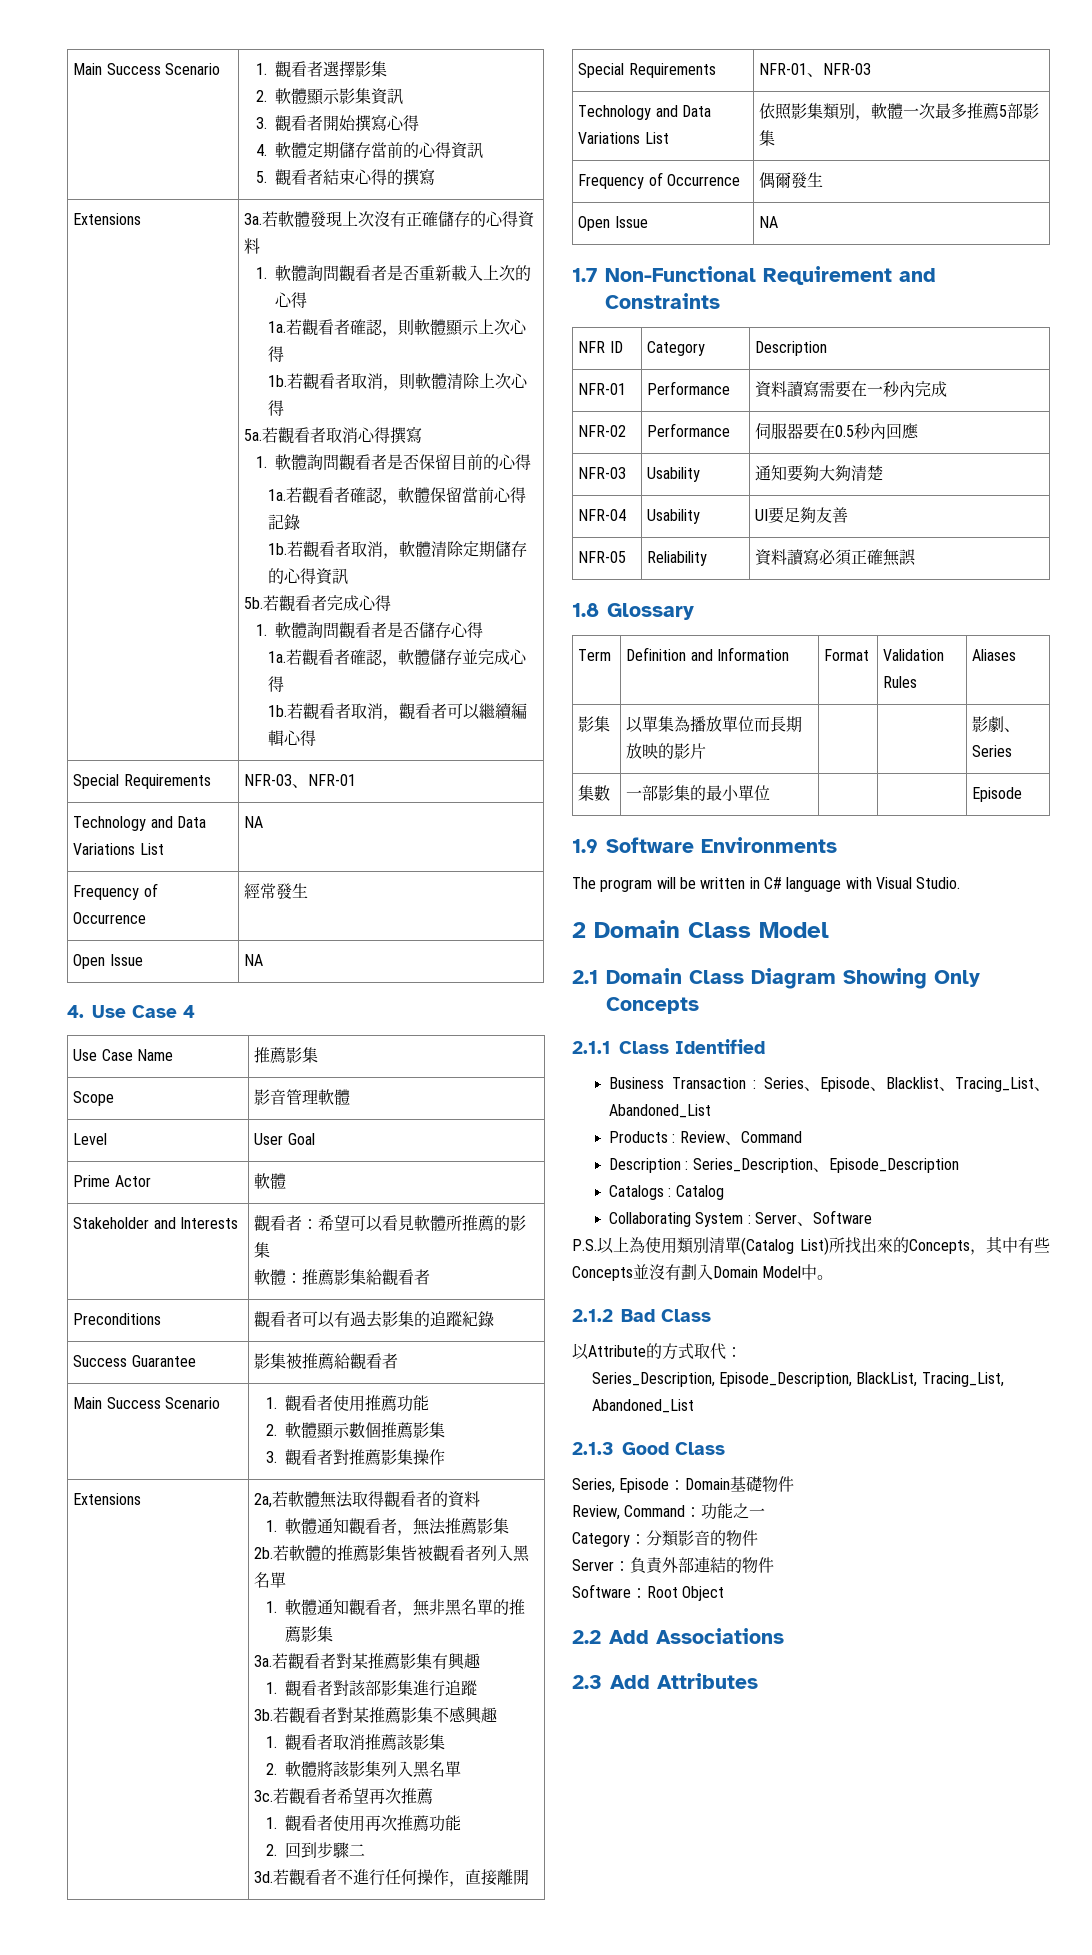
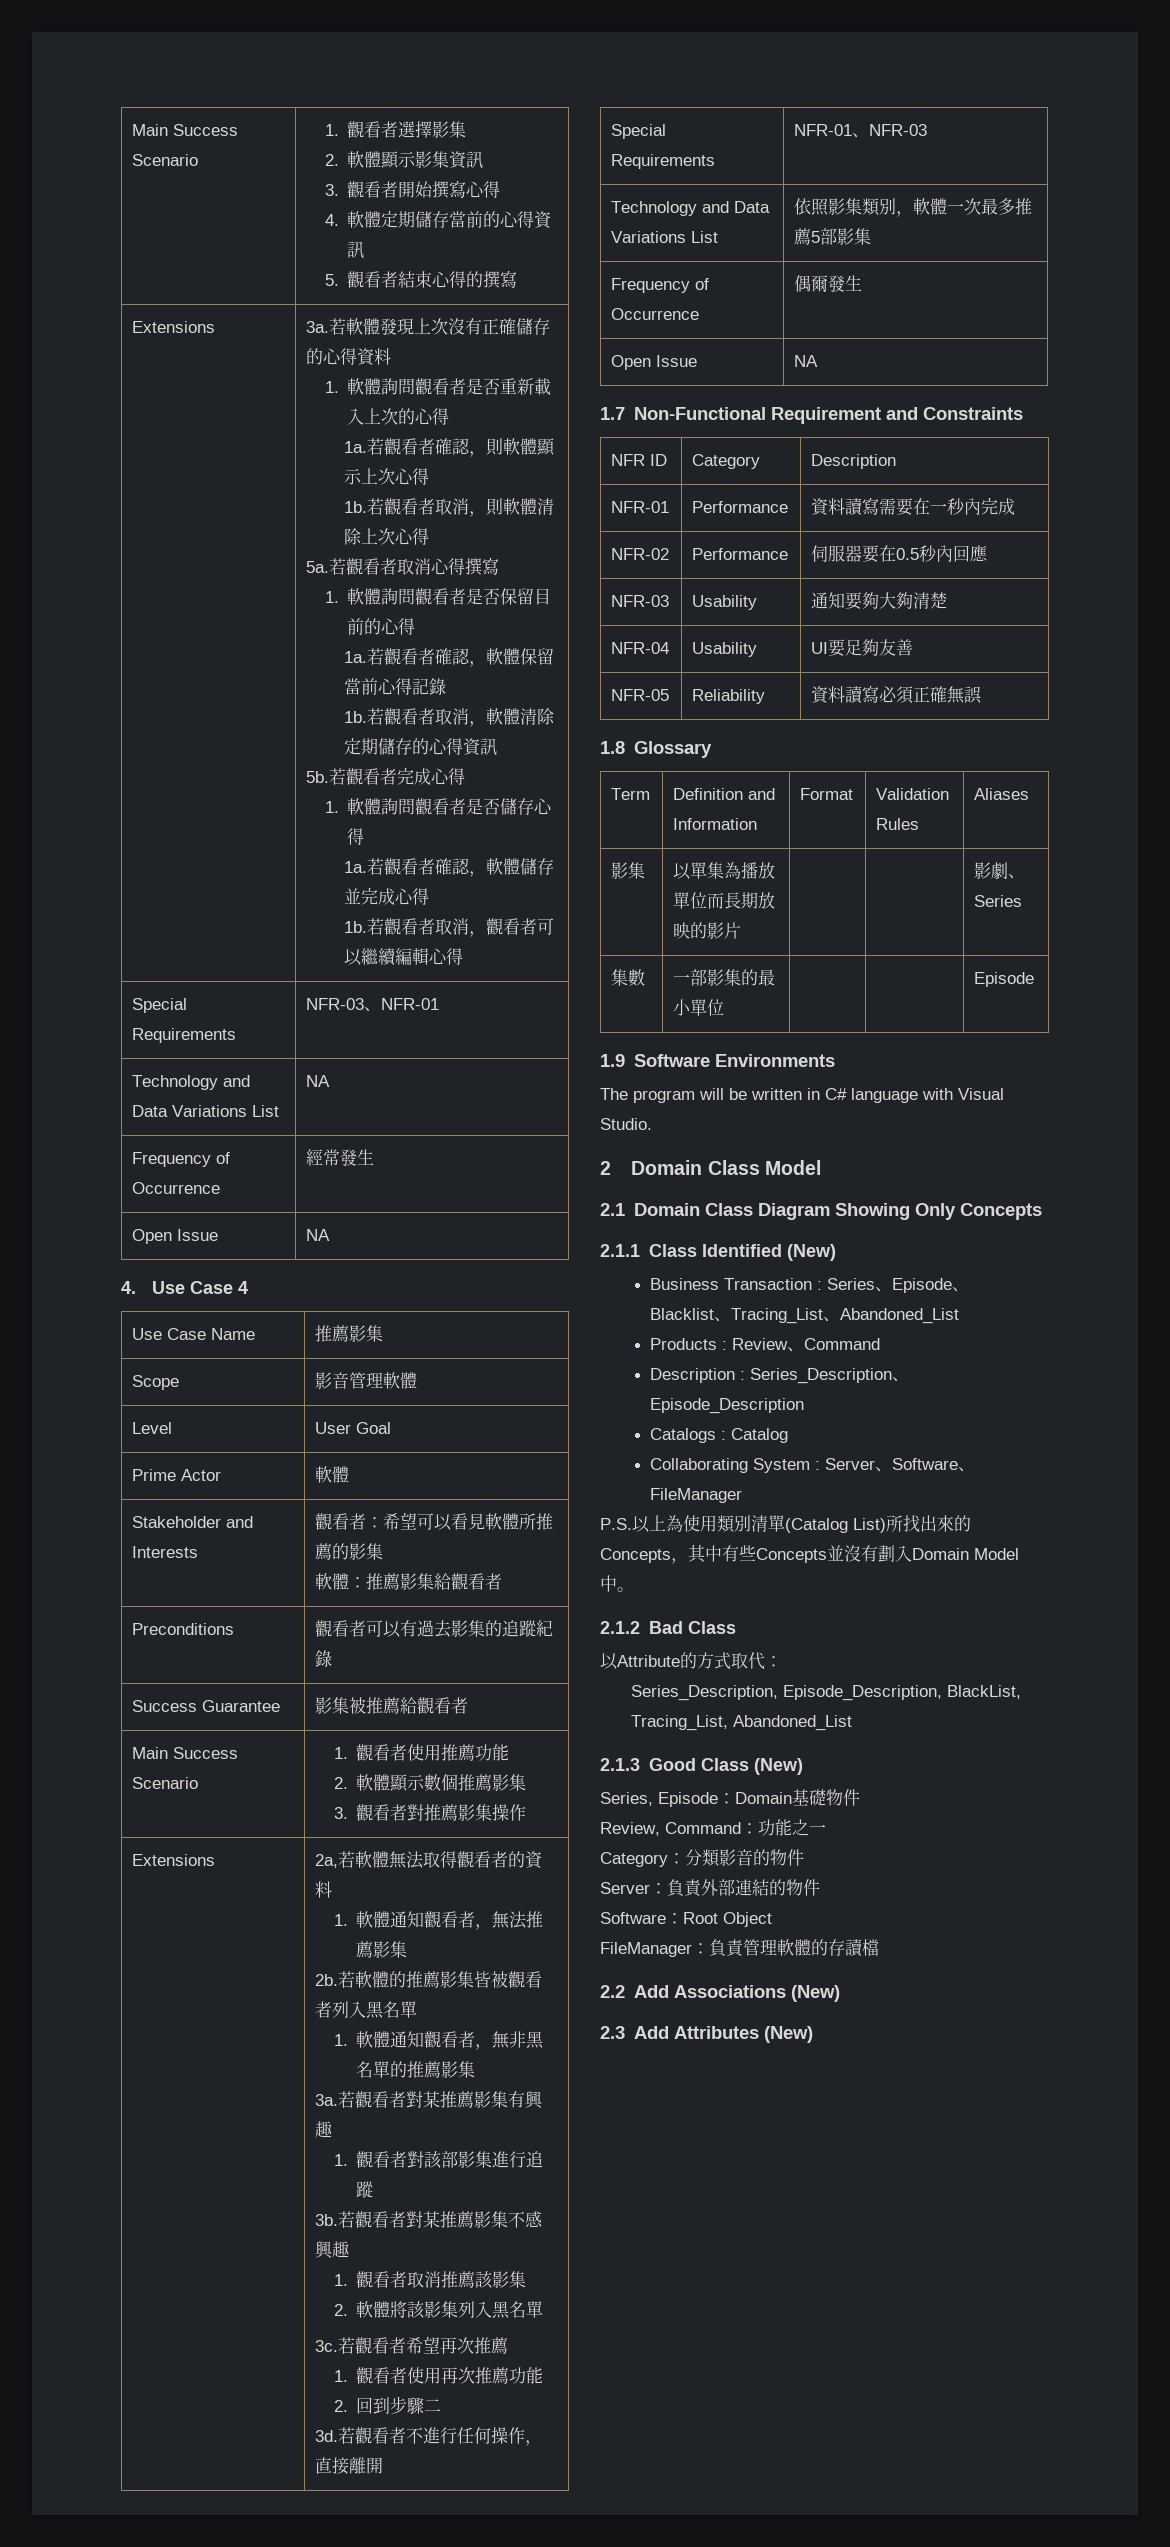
- 2.1.1 Class Identified
+ 2.1.1 Class Identified (New)
- Collaborating System : Server、Software
+ Collaborating System : Server、Software、FileManager
- 2.1.3 Good Class
+ 2.1.3 Good Class (New)
+ FileManager：負責管理軟體的存讀檔
- 2.2 Add Associations
+ 2.2 Add Associations (New)
- 2.3 Add Attributes
+ 2.3 Add Attributes (New)

